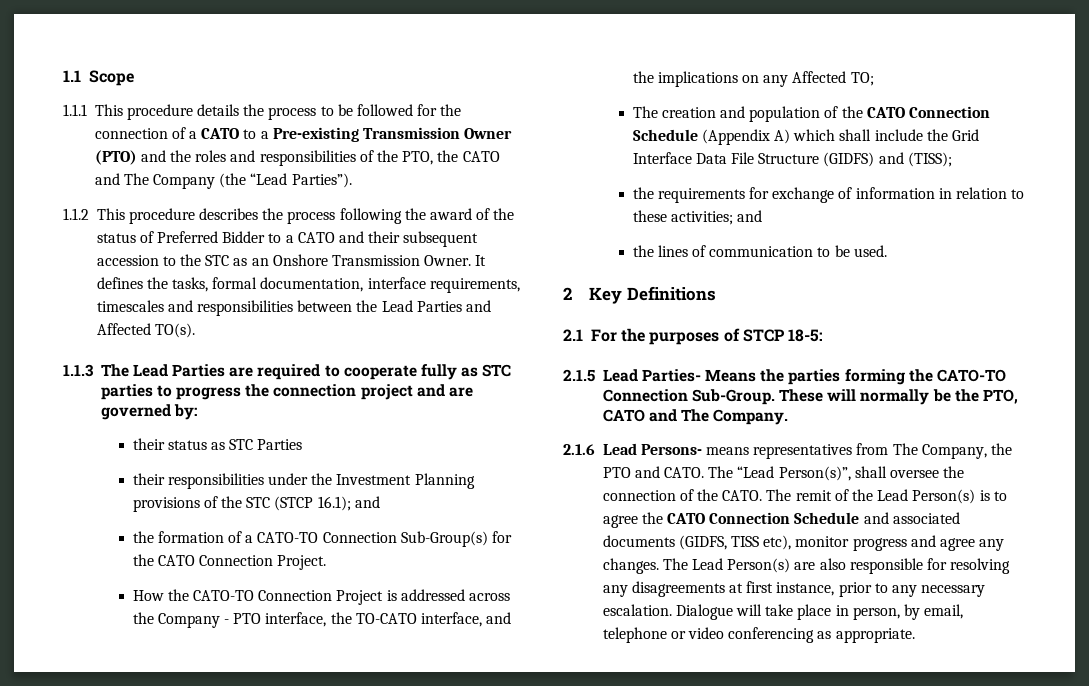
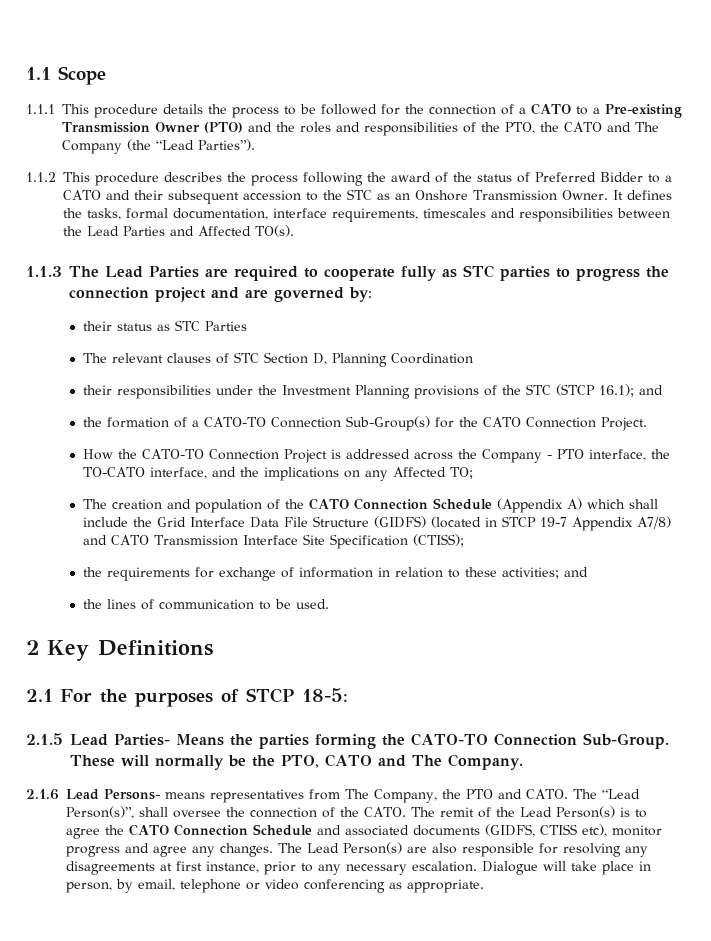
+ The relevant clauses of STC Section D, Planning Coordination
- The creation and population of the CATO Connection Schedule (Appendix A) which shall include the Grid Interface Data File Structure (GIDFS) and (TISS);
+ The creation and population of the CATO Connection Schedule (Appendix A) which shall include the Grid Interface Data File Structure (GIDFS) (located in STCP 19-7 Appendix A7/8) and CATO Transmission Interface Site Specification (CTISS);
- The remit of the Lead Person(s) is to agree the CATO Connection Schedule and associated documents (GIDFS, TISS etc), monitor progress and agree any changes.
+ The remit of the Lead Person(s) is to agree the CATO Connection Schedule and associated documents (GIDFS, CTISS etc), monitor progress and agree any changes.

